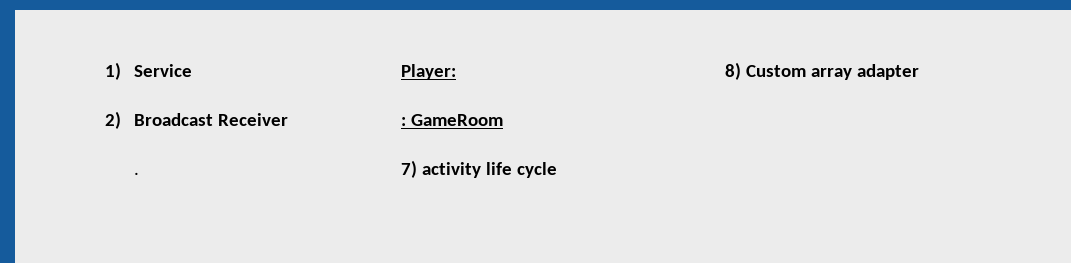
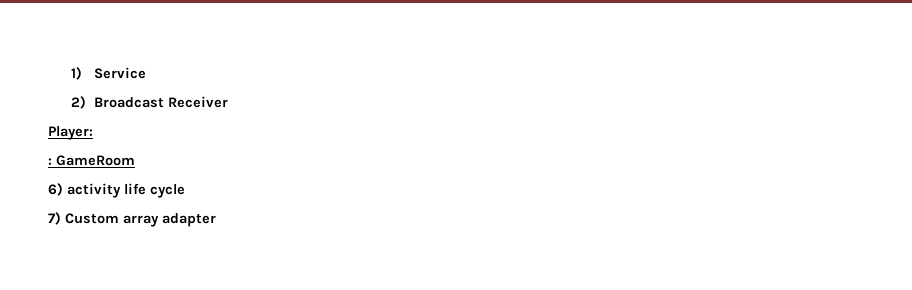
- .
- 7) activity life cycle
+ 6) activity life cycle
- 8) Custom array adapter
+ 7) Custom array adapter

